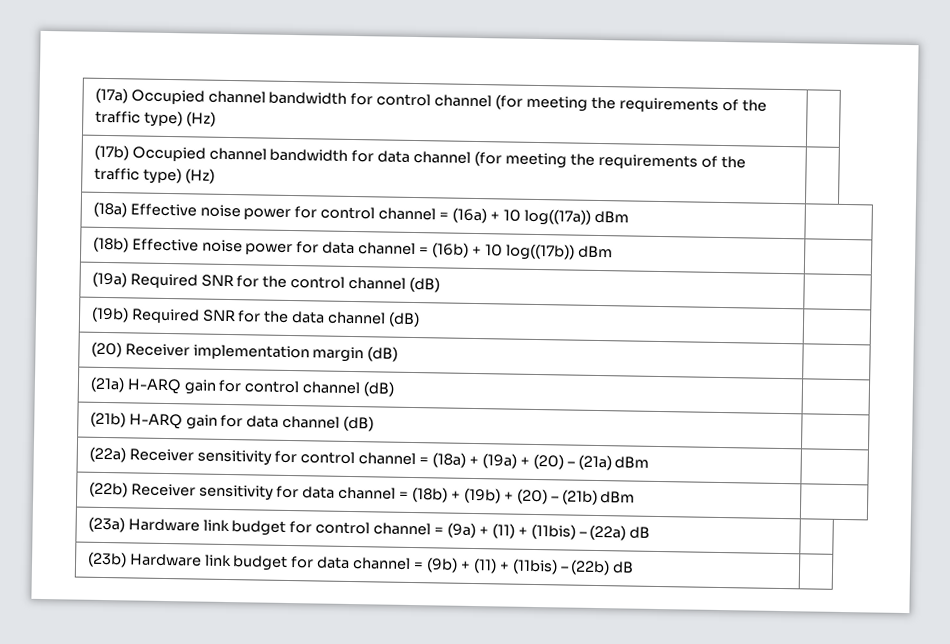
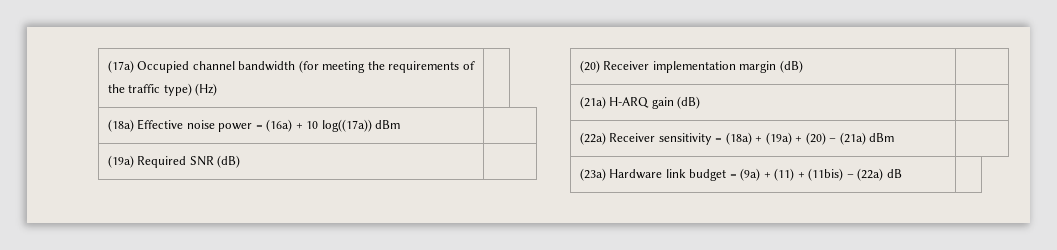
- (17a) Occupied channel bandwidth for control channel (for meeting the requirements of the traffic type) (Hz) |
- (17b) Occupied channel bandwidth for data channel (for meeting the requirements of the traffic type) (Hz) |
+ (17a) Occupied channel bandwidth (for meeting the requirements of the traffic type) (Hz) |
- (18a) Effective noise power for control channel = (16a) + 10 log((17a)) dBm |
+ (18a) Effective noise power = (16a) + 10 log((17a)) dBm |
- (18b) Effective noise power for data channel = (16b) + 10 log((17b)) dBm |
- (19a) Required SNR for the control channel (dB) |
- (19b) Required SNR for the data channel (dB) |
+ (19a) Required SNR (dB) |
- (21a) H-ARQ gain for control channel (dB) |
- (21b) H-ARQ gain for data channel (dB) |
+ (21a) H-ARQ gain (dB) |
- (22a) Receiver sensitivity for control channel = (18a) + (19a) + (20) – (21a) dBm |
+ (22a) Receiver sensitivity = (18a) + (19a) + (20) – (21a) dBm |
- (22b) Receiver sensitivity for data channel = (18b) + (19b) + (20) – (21b) dBm |
- (23a) Hardware link budget for control channel = (9a) + (11) + (11bis) – (22a) dB |
+ (23a) Hardware link budget = (9a) + (11) + (11bis) – (22a) dB |
- (23b) Hardware link budget for data channel = (9b) + (11) + (11bis) – (22b) dB |

